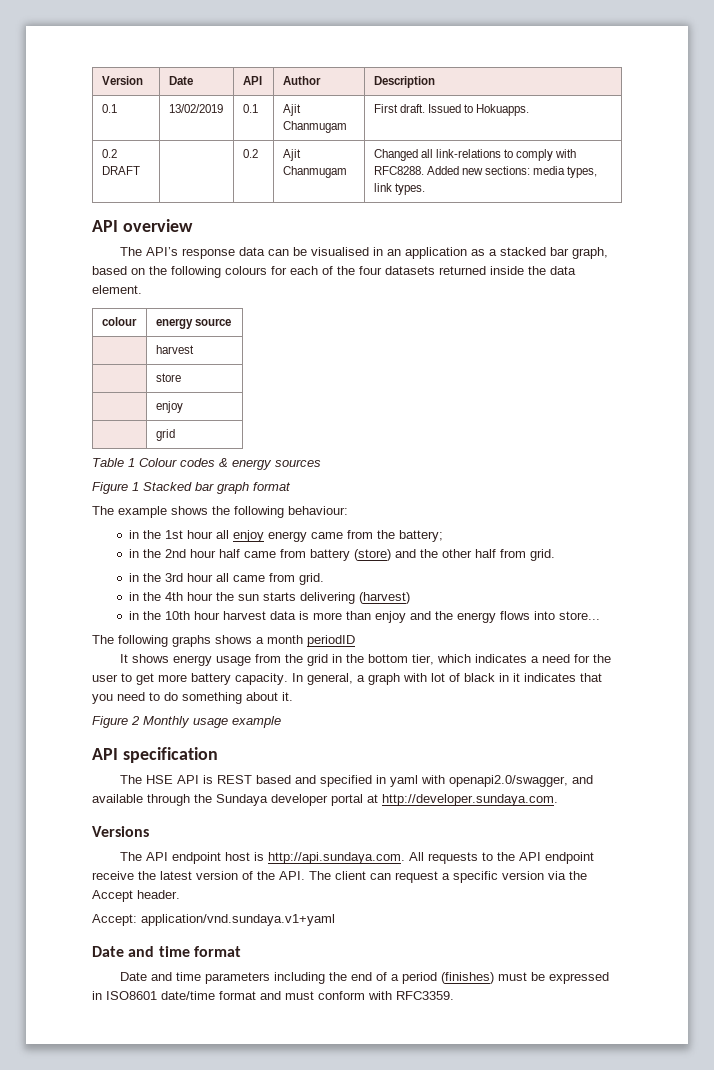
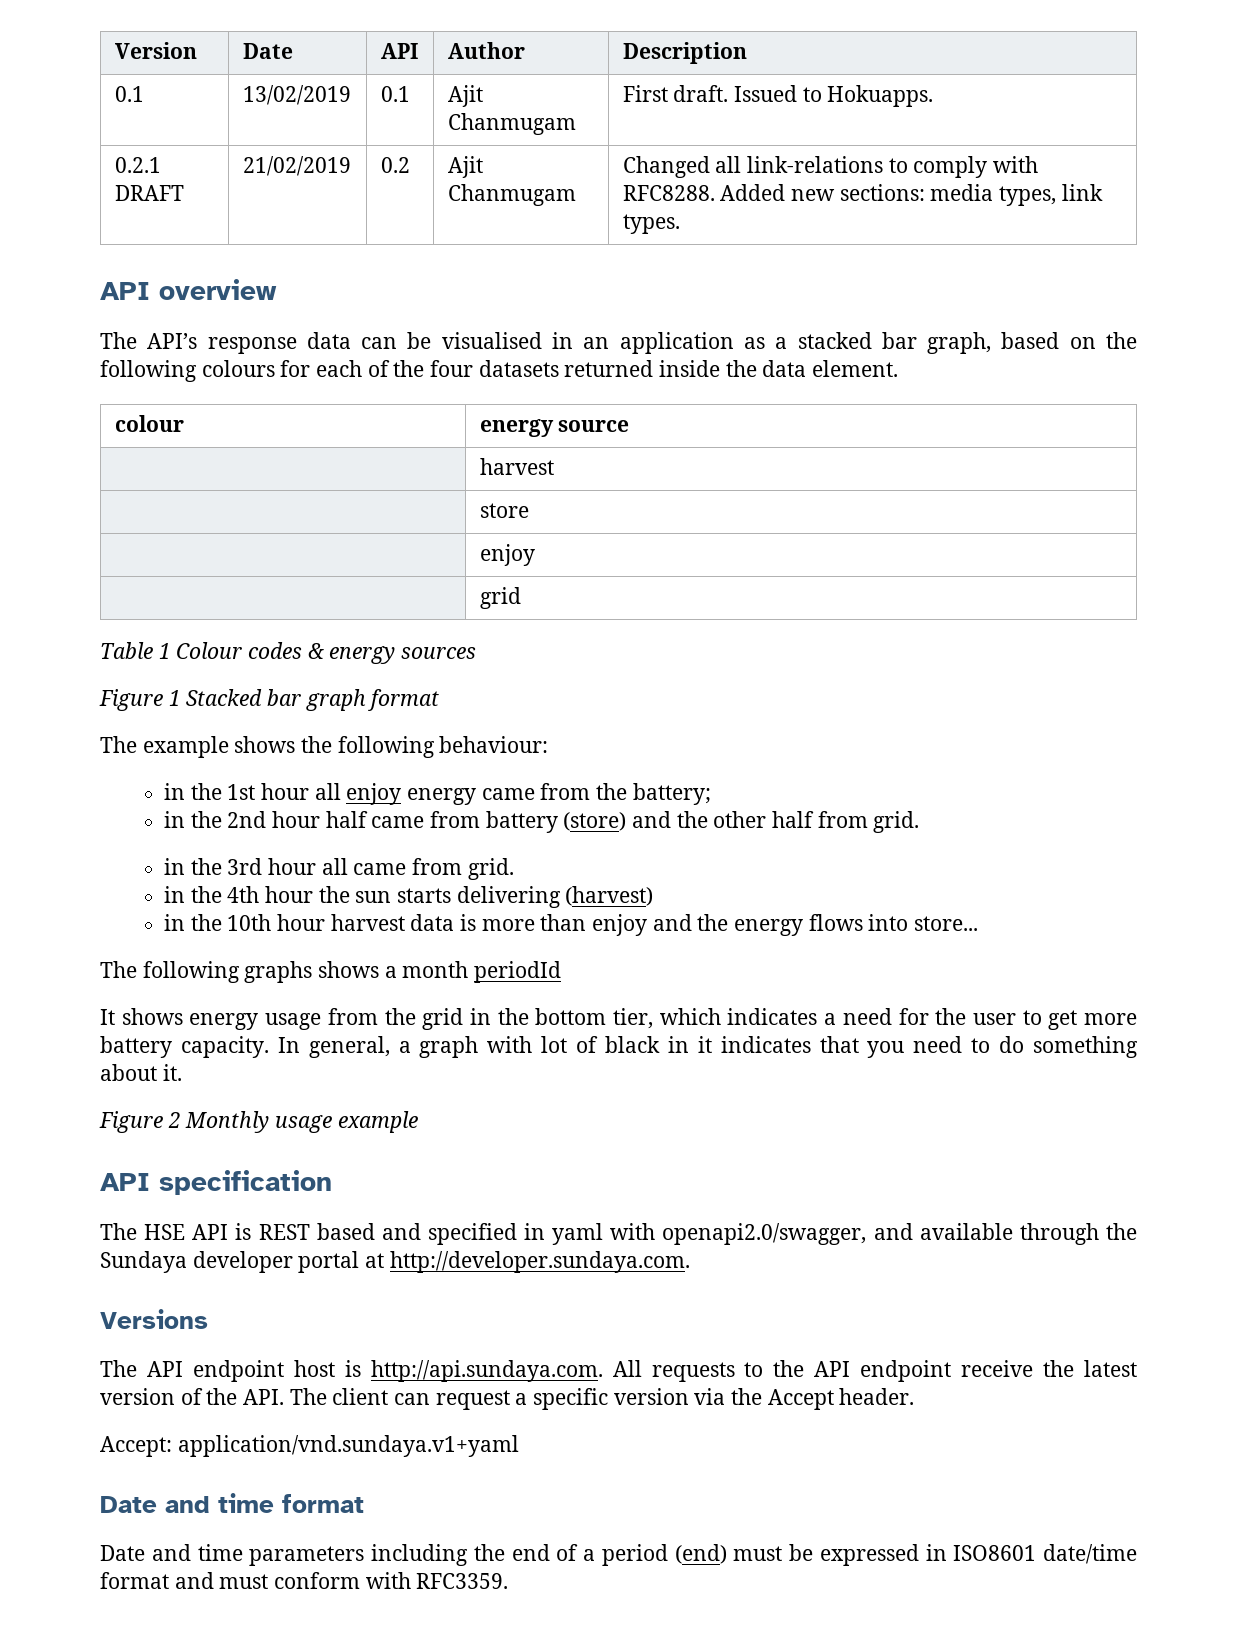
- 0.2 DRAFT | | 0.2 | Ajit Chanmugam | Changed all link-relations to comply with RFC8288. Added new sections: media types, link types.
+ 0.2.1 DRAFT | 21/02/2019 | 0.2 | Ajit Chanmugam | Changed all link-relations to comply with RFC8288. Added new sections: media types, link types.
- The following graphs shows a month periodID
+ The following graphs shows a month periodId
- Date and time parameters including the end of a period (finishes) must be expressed in ISO8601 date/time format and must conform with RFC3359.
+ Date and time parameters including the end of a period (end) must be expressed in ISO8601 date/time format and must conform with RFC3359.

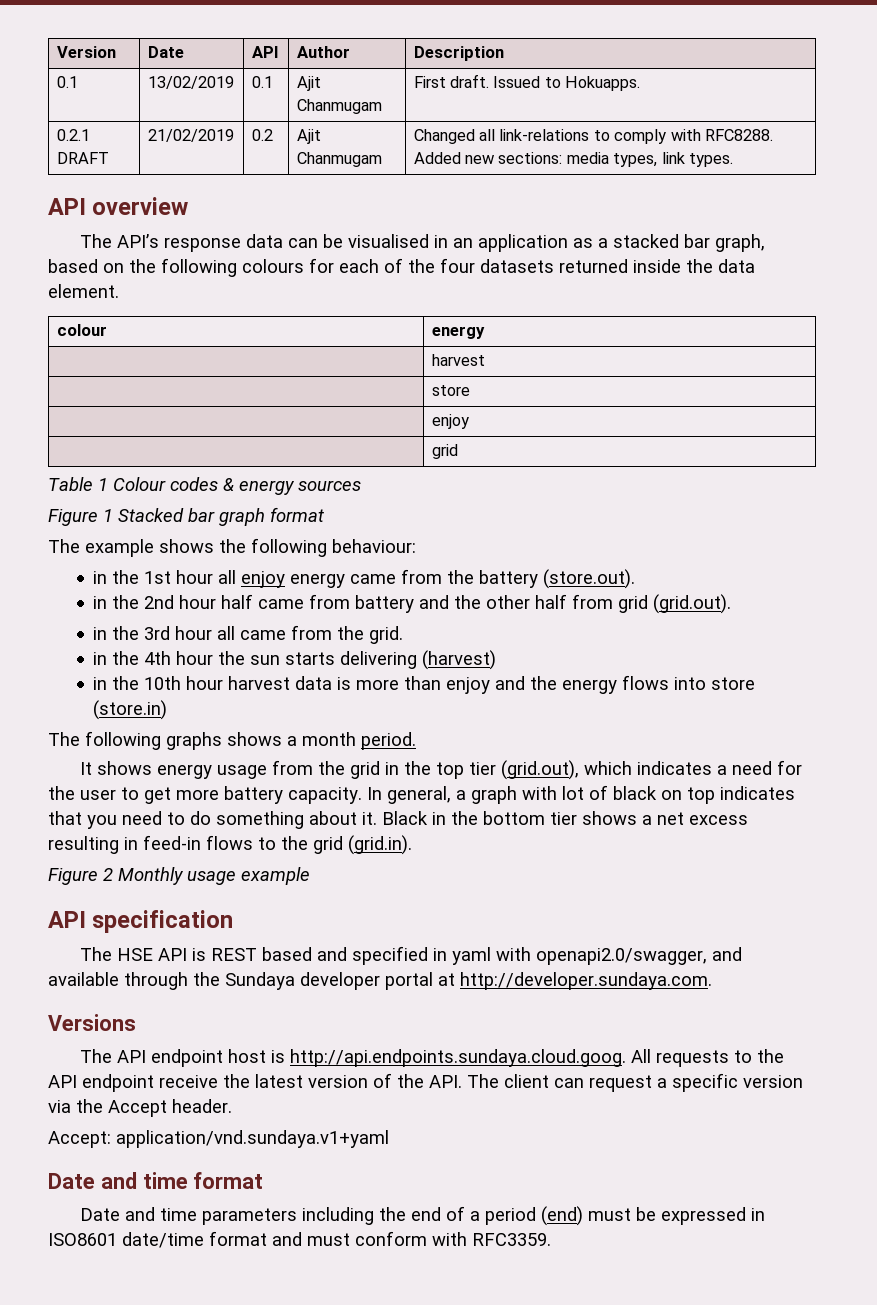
- colour | energy source
+ colour | energy
- in the 1st hour all enjoy energy came from the battery;
+ in the 1st hour all enjoy energy came from the battery (store.out).
- in the 2nd hour half came from battery (store) and the other half from grid.
+ in the 2nd hour half came from battery and the other half from grid (grid.out).
- in the 3rd hour all came from grid.
+ in the 3rd hour all came from the grid.
- in the 10th hour harvest data is more than enjoy and the energy flows into store...
+ in the 10th hour harvest data is more than enjoy and the energy flows into store (store.in)
- The following graphs shows a month periodId
+ The following graphs shows a month period.
- It shows energy usage from the grid in the bottom tier, which indicates a need for the user to get more battery capacity.
+ It shows energy usage from the grid in the top tier (grid.out), which indicates a need for the user to get more battery capacity.
- In general, a graph with lot of black in it indicates that you need to do something about it.
+ In general, a graph with lot of black on top indicates that you need to do something about it. Black in the bottom tier shows a net excess resulting in feed-in flows to the grid (grid.in).
- The API endpoint host is http://api.sundaya.com. All requests to the API endpoint receive the latest version of the API. The client can request a specific version via the Accept header.
+ The API endpoint host is http://api.endpoints.sundaya.cloud.goog. All requests to the API endpoint receive the latest version of the API. The client can request a specific version via the Accept header.

